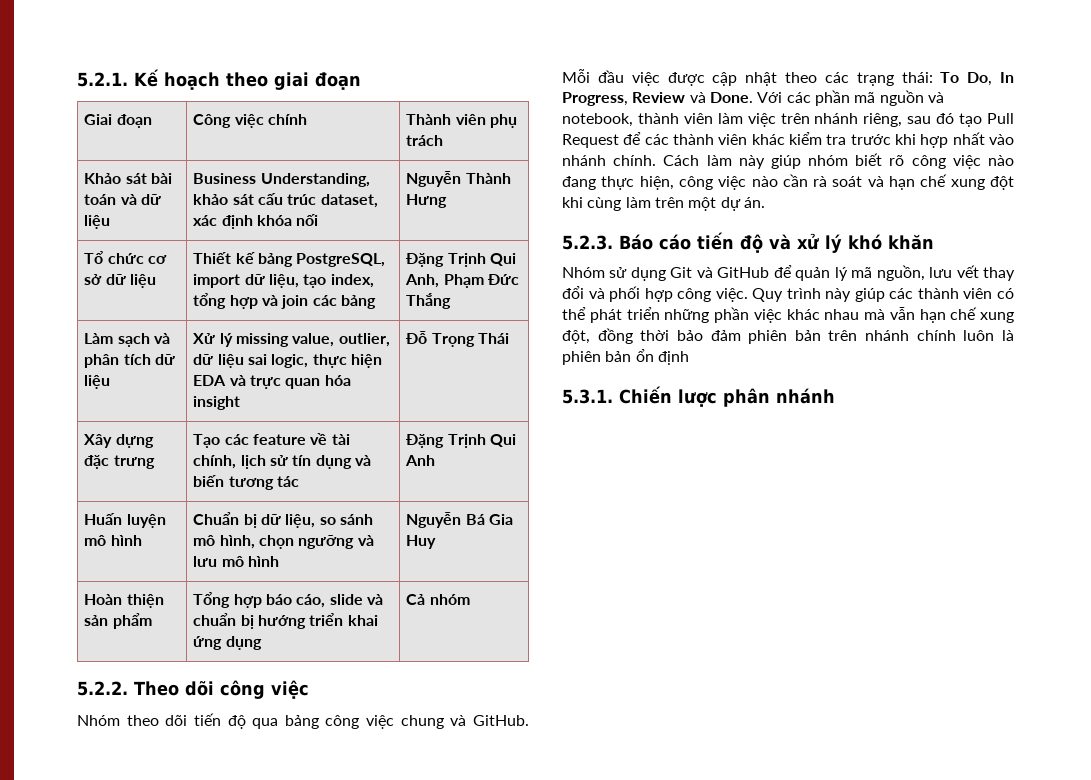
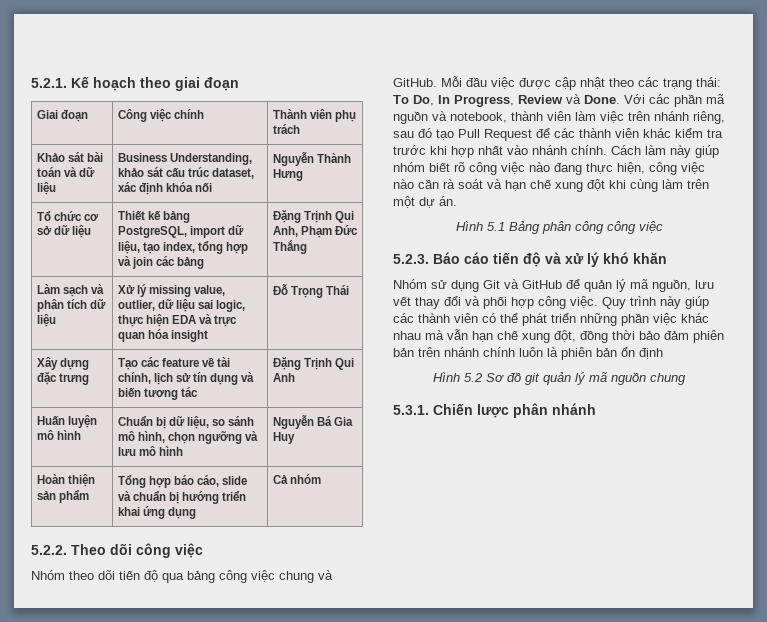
+ Hình 5.1 Bảng phân công công việc
+ Hình 5.2 Sơ đồ git quản lý mã nguồn chung

